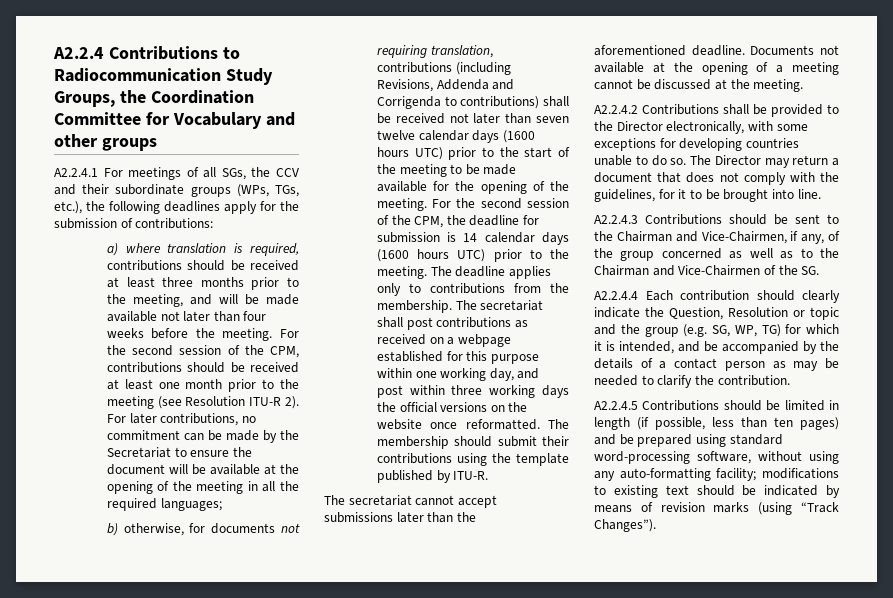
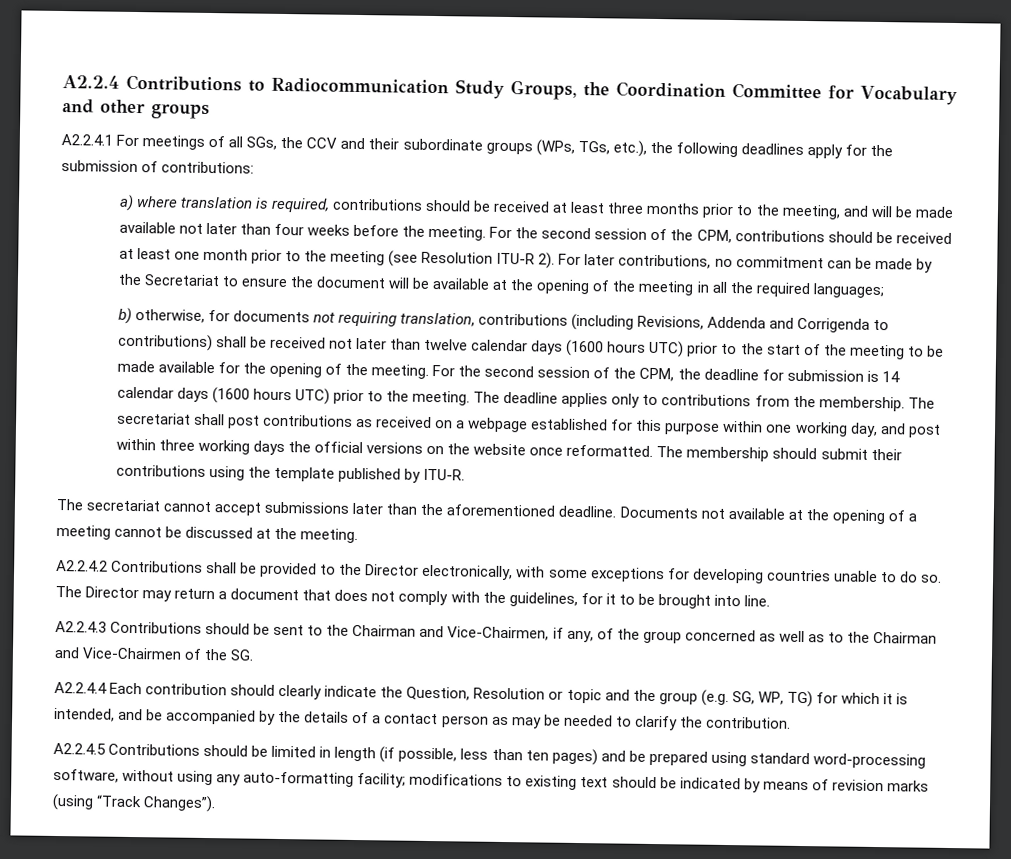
- b) otherwise, for documents not requiring translation, contributions (including Revisions, Addenda and Corrigenda to contributions) shall be received not later than seven twelve calendar days (1600 hours UTC) prior to the start of the meeting to be made available for the opening of the meeting.
+ b) otherwise, for documents not requiring translation, contributions (including Revisions, Addenda and Corrigenda to contributions) shall be received not later than twelve calendar days (1600 hours UTC) prior to the start of the meeting to be made available for the opening of the meeting.

